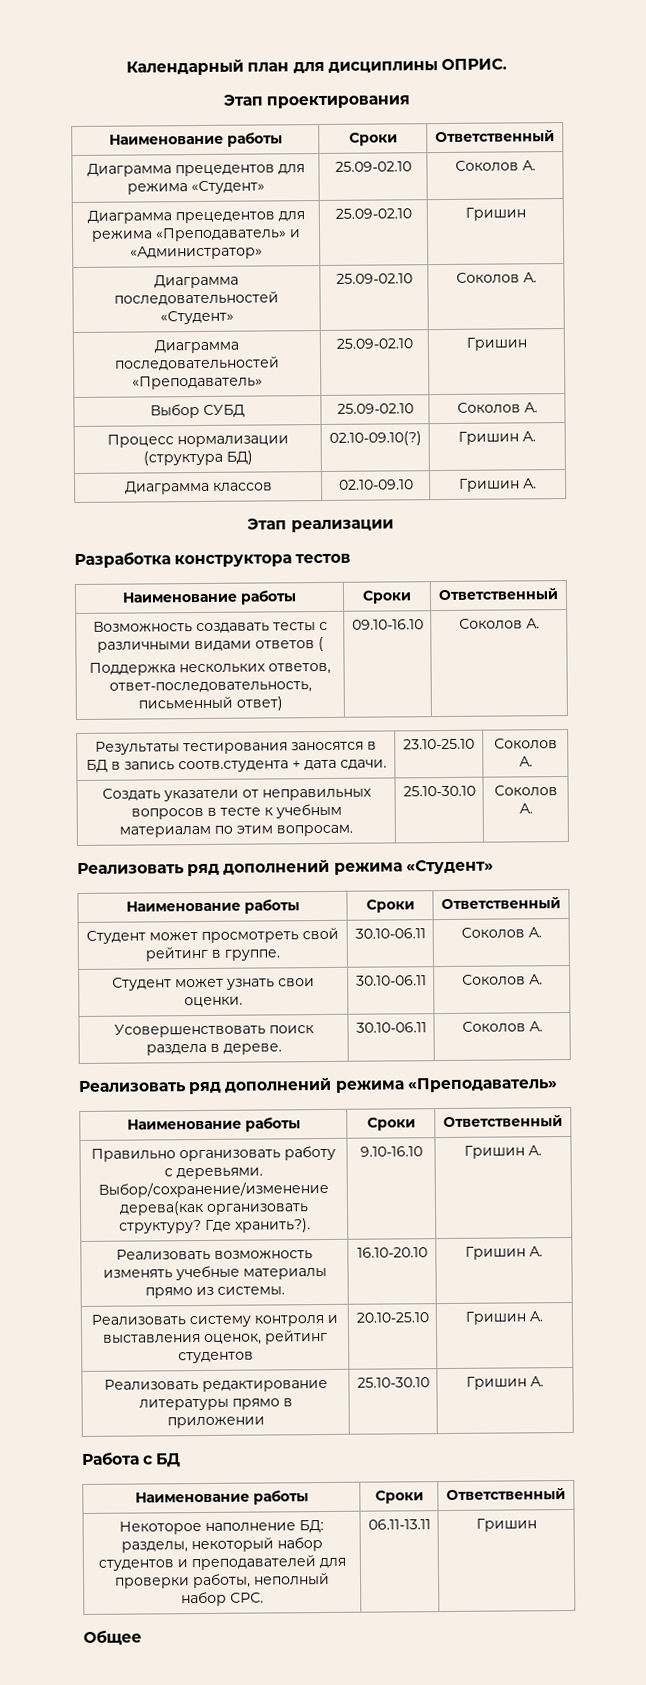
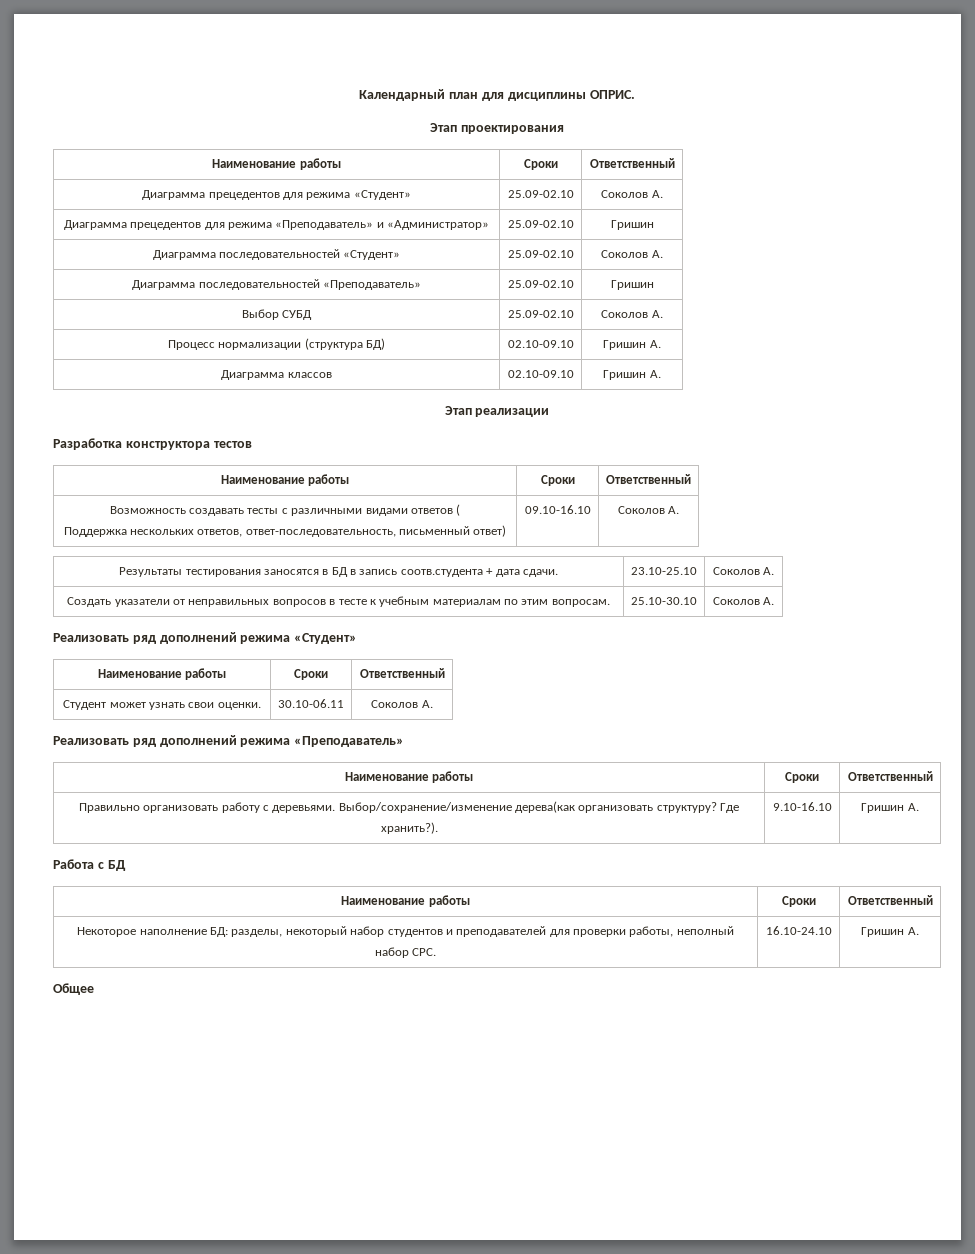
- Процесс нормализации (структура БД) | 02.10-09.10(?) | Гришин А.
+ Процесс нормализации (структура БД) | 02.10-09.10 | Гришин А.
- Студент может просмотреть свой рейтинг в группе. | 30.10-06.11 | Соколов А.
- Усовершенствовать поиск раздела в дереве. | 30.10-06.11 | Соколов А.
- Реализовать возможность изменять учебные материалы прямо из системы. | 16.10-20.10 | Гришин А.
- Реализовать систему контроля и выставления оценок, рейтинг студентов | 20.10-25.10 | Гришин А.
- Реализовать редактирование литературы прямо в приложении | 25.10-30.10 | Гришин А.
- Некоторое наполнение БД: разделы, некоторый набор студентов и преподавателей для проверки работы, неполный набор СРС. | 06.11-13.11 | Гришин
+ Некоторое наполнение БД: разделы, некоторый набор студентов и преподавателей для проверки работы, неполный набор СРС. | 16.10-24.10 | Гришин А.

